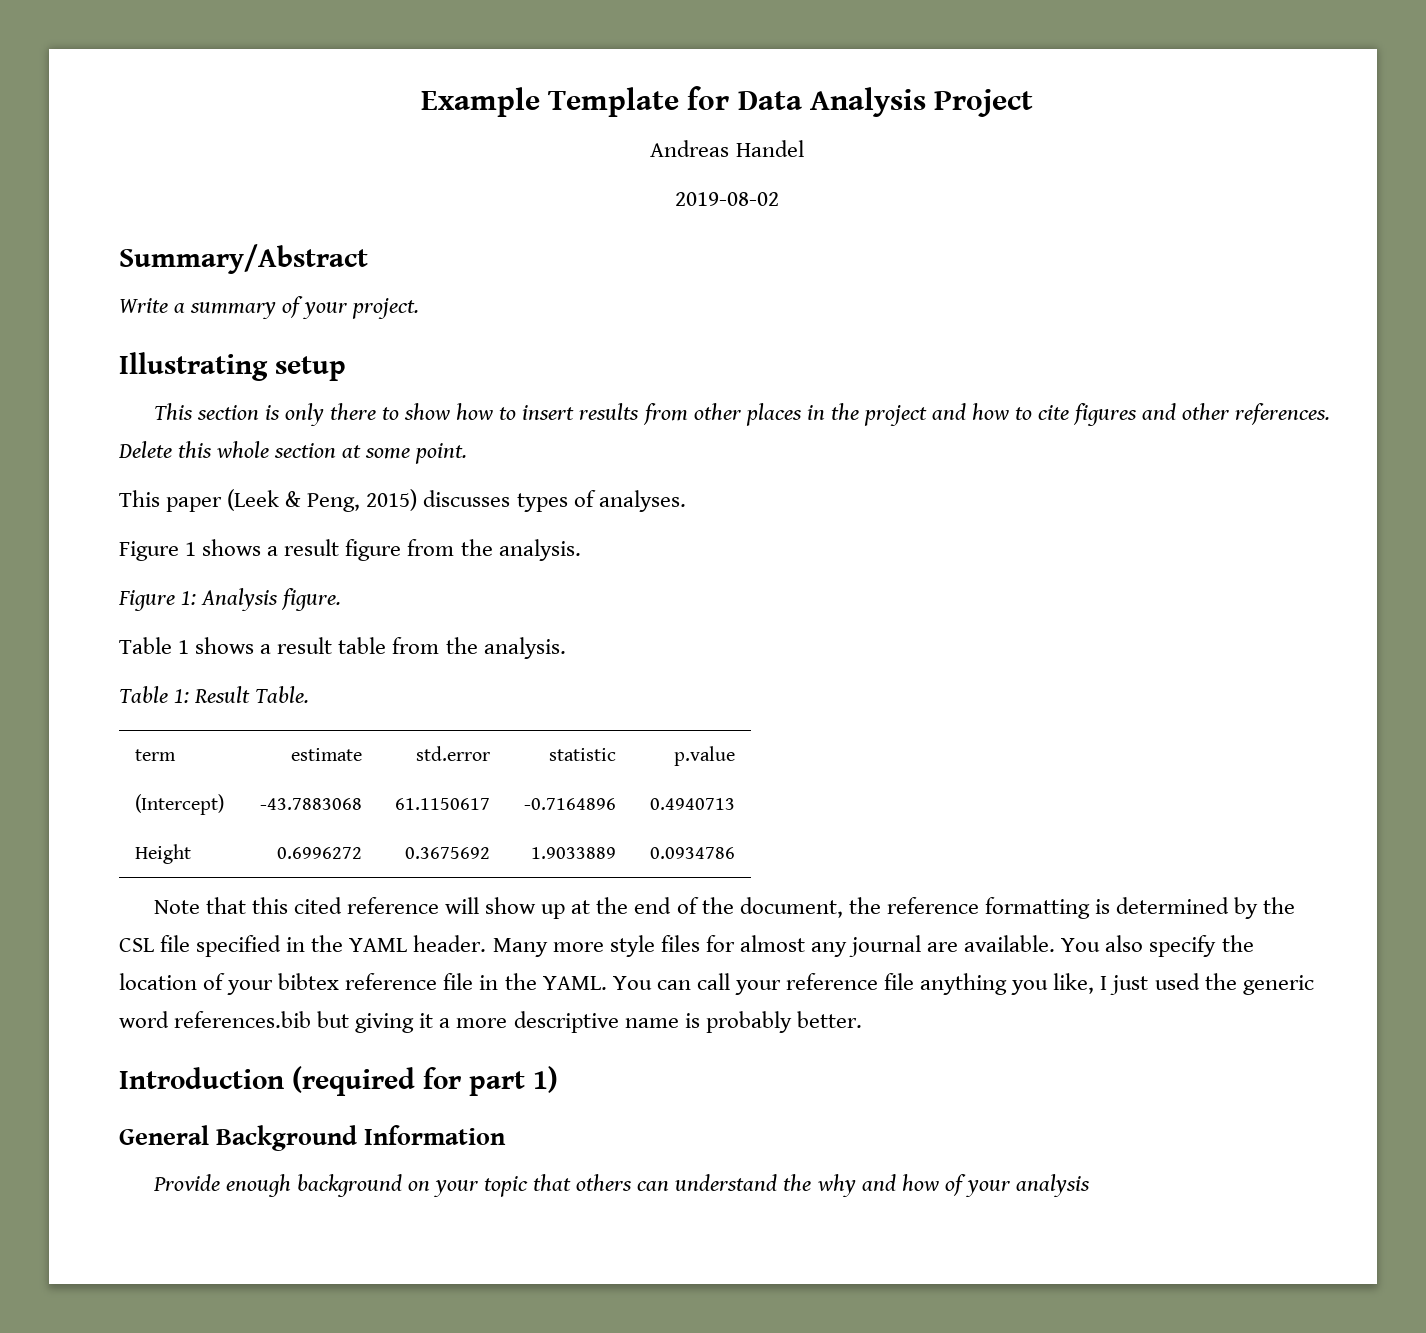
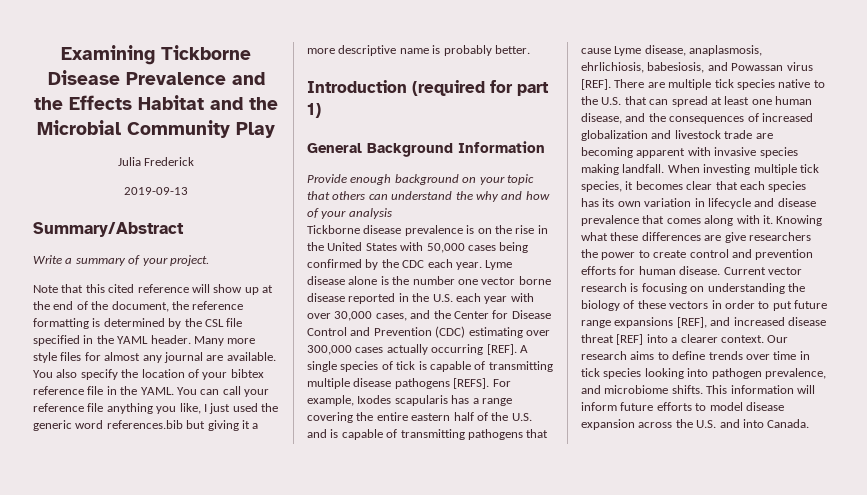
- Example Template for Data Analysis Project
- Andreas Handel
- 2019-08-02
+ Examining Tickborne Disease Prevalence and the Effects Habitat and the Microbial Community Play
+ Julia Frederick
+ 2019-09-13
- Illustrating setup
- This section is only there to show how to insert results from other places in the project and how to cite figures and other references. Delete this whole section at some point.
- This paper (Leek & Peng, 2015) discusses types of analyses.
- Figure 1 shows a result figure from the analysis.
- Figure 1: Analysis figure.
- Table 1 shows a result table from the analysis.
- Table 1: Result Table.
- term | estimate | std.error | statistic | p.value
- (Intercept) | -43.7883068 | 61.1150617 | -0.7164896 | 0.4940713
- Height | 0.6996272 | 0.3675692 | 1.9033889 | 0.0934786
+ Tickborne disease prevalence is on the rise in the United States with 50,000 cases being confirmed by the CDC each year. Lyme disease alone is the number one vector borne disease reported in the U.S. each year with over 30,000 cases, and the Center for Disease Control and Prevention (CDC) estimating over 300,000 cases actually occurring [REF]. A single species of tick is capable of transmitting multiple disease pathogens [REFS]. For example, Ixodes scapularis has a range covering the entire eastern half of the U.S. and is capable of transmitting pathogens that cause Lyme disease, anaplasmosis, ehrlichiosis, babesiosis, and Powassan virus [REF]. There are multiple tick species native to the U.S. that can spread at least one human disease, and the consequences of increased globalization and livestock trade are becoming apparent with invasive species making landfall. When investing multiple tick species, it becomes clear that each species has its own variation in lifecycle and disease prevalence that comes along with it. Knowing what these differences are give researchers the power to create control and prevention efforts for human disease. Current vector research is focusing on understanding the biology of these vectors in order to put future range expansions [REF], and increased disease threat [REF] into a clearer context. Our research aims to define trends over time in tick species looking into pathogen prevalence, and microbiome shifts. This information will inform future efforts to model disease expansion across the U.S. and into Canada.

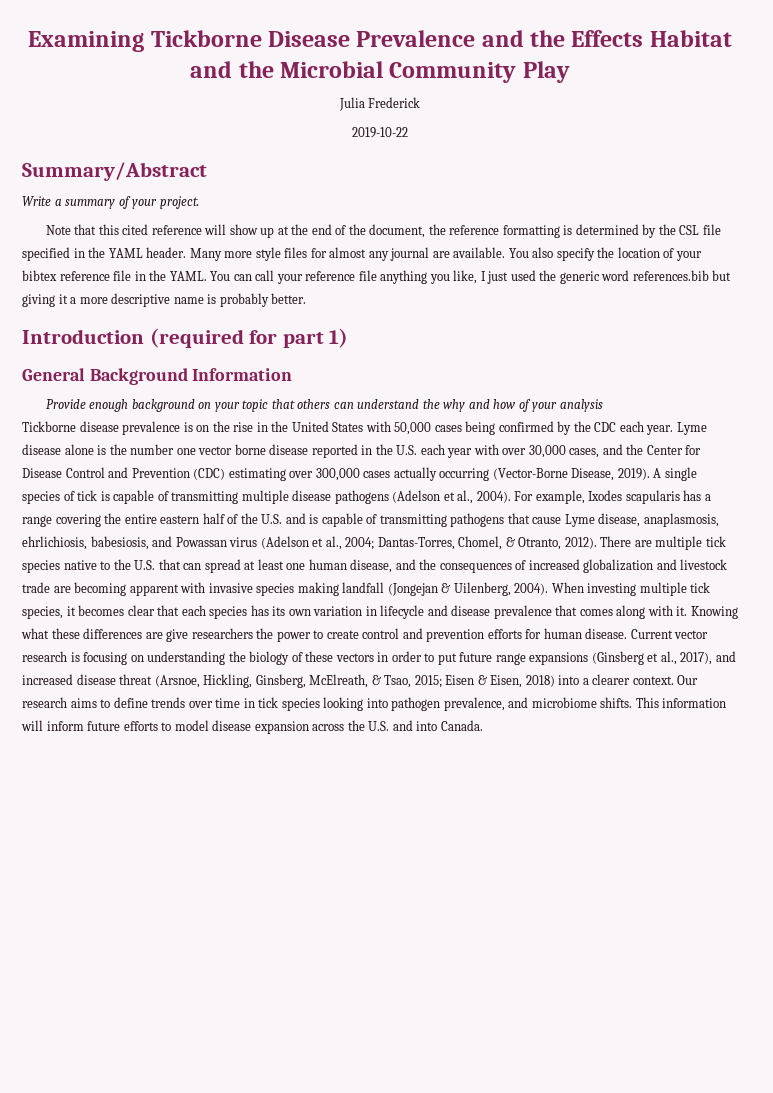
- 2019-09-13
+ 2019-10-22
- Lyme disease alone is the number one vector borne disease reported in the U.S. each year with over 30,000 cases, and the Center for Disease Control and Prevention (CDC) estimating over 300,000 cases actually occurring [REF].
+ Lyme disease alone is the number one vector borne disease reported in the U.S. each year with over 30,000 cases, and the Center for Disease Control and Prevention (CDC) estimating over 300,000 cases actually occurring (Vector-Borne Disease, 2019).
- A single species of tick is capable of transmitting multiple disease pathogens [REFS].
+ A single species of tick is capable of transmitting multiple disease pathogens (Adelson et al., 2004).
- For example, Ixodes scapularis has a range covering the entire eastern half of the U.S. and is capable of transmitting pathogens that cause Lyme disease, anaplasmosis, ehrlichiosis, babesiosis, and Powassan virus [REF].
+ For example, Ixodes scapularis has a range covering the entire eastern half of the U.S. and is capable of transmitting pathogens that cause Lyme disease, anaplasmosis, ehrlichiosis, babesiosis, and Powassan virus (Adelson et al., 2004; Dantas-Torres, Chomel, & Otranto, 2012).
- There are multiple tick species native to the U.S. that can spread at least one human disease, and the consequences of increased globalization and livestock trade are becoming apparent with invasive species making landfall.
+ There are multiple tick species native to the U.S. that can spread at least one human disease, and the consequences of increased globalization and livestock trade are becoming apparent with invasive species making landfall (Jongejan & Uilenberg, 2004).
- Current vector research is focusing on understanding the biology of these vectors in order to put future range expansions [REF], and increased disease threat [REF] into a clearer context.
+ Current vector research is focusing on understanding the biology of these vectors in order to put future range expansions (Ginsberg et al., 2017), and increased disease threat (Arsnoe, Hickling, Ginsberg, McElreath, & Tsao, 2015; Eisen & Eisen, 2018) into a clearer context.

